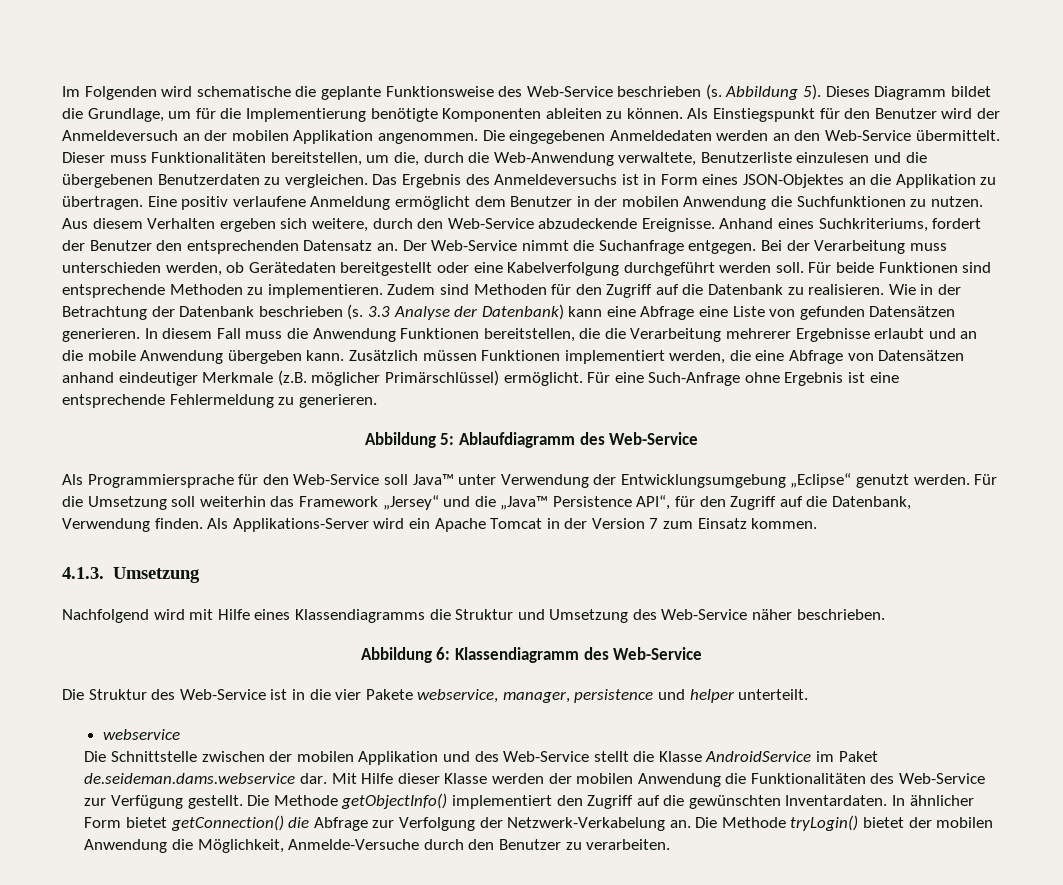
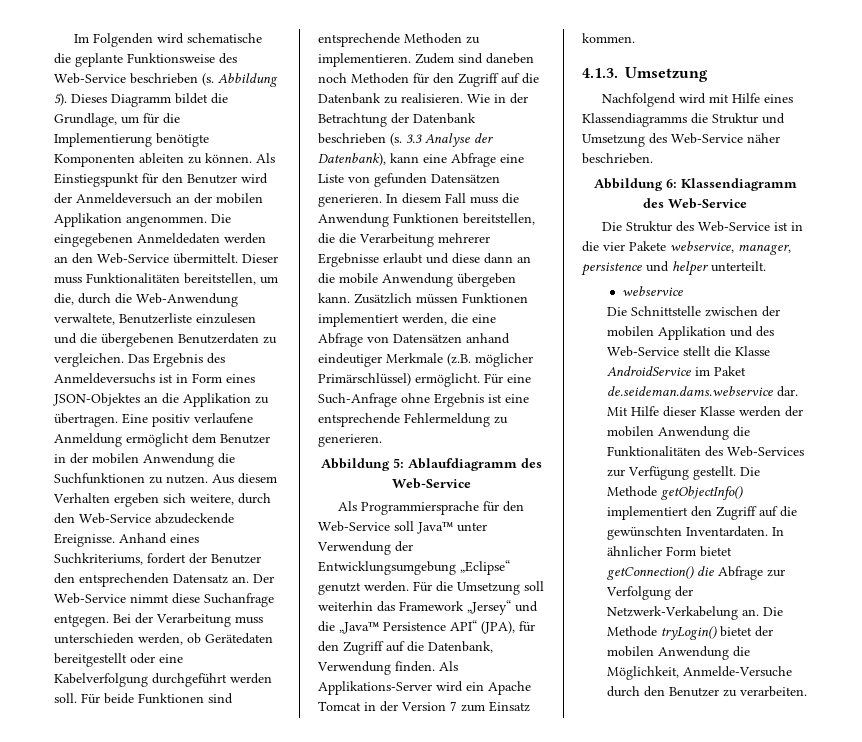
- Der Web-Service nimmt die Suchanfrage entgegen.
+ Der Web-Service nimmt diese Suchanfrage entgegen.
- Zudem sind Methoden für den Zugriff auf die Datenbank zu realisieren.
+ Zudem sind daneben noch Methoden für den Zugriff auf die Datenbank zu realisieren.
- 3.3 Analyse der Datenbank) kann eine Abfrage eine Liste von gefunden Datensätzen generieren.
+ 3.3 Analyse der Datenbank), kann eine Abfrage eine Liste von gefunden Datensätzen generieren.
- In diesem Fall muss die Anwendung Funktionen bereitstellen, die die Verarbeitung mehrerer Ergebnisse erlaubt und an die mobile Anwendung übergeben kann.
+ In diesem Fall muss die Anwendung Funktionen bereitstellen, die die Verarbeitung mehrerer Ergebnisse erlaubt und diese dann an die mobile Anwendung übergeben kann.
- Für die Umsetzung soll weiterhin das Framework „Jersey“ und die „Java™ Persistence API“, für den Zugriff auf die Datenbank, Verwendung finden.
+ Für die Umsetzung soll weiterhin das Framework „Jersey“ und die „Java™ Persistence API“ (JPA), für den Zugriff auf die Datenbank, Verwendung finden.
- Mit Hilfe dieser Klasse werden der mobilen Anwendung die Funktionalitäten des Web-Service zur Verfügung gestellt.
+ Mit Hilfe dieser Klasse werden der mobilen Anwendung die Funktionalitäten des Web-Services zur Verfügung gestellt.

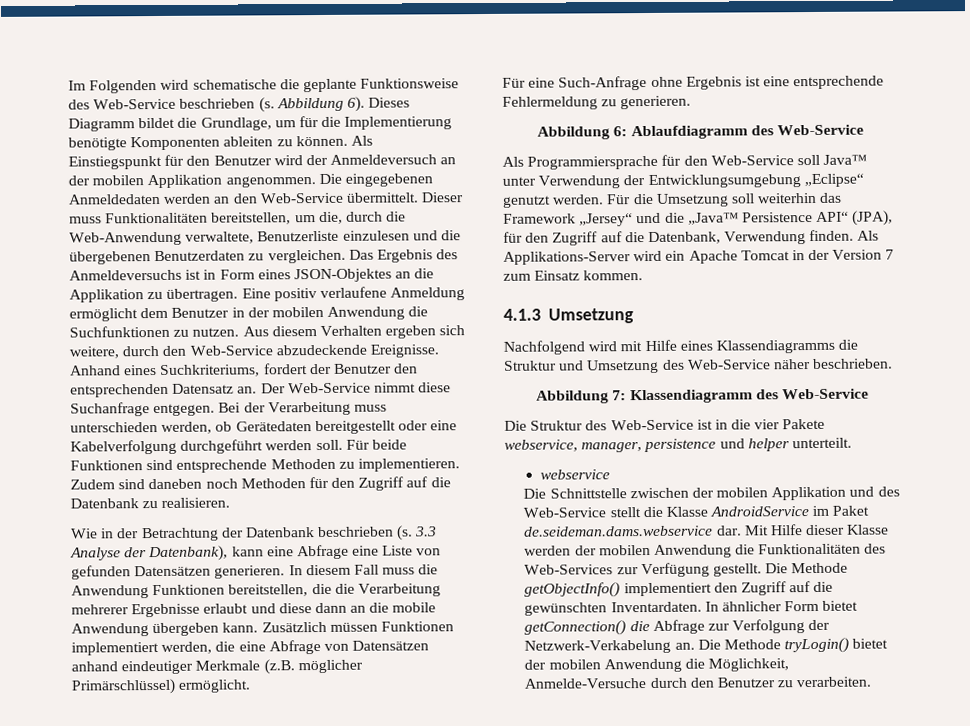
- Abbildung 5).
+ Abbildung 6).
- Zudem sind daneben noch Methoden für den Zugriff auf die Datenbank zu realisieren. Wie in der Betrachtung der Datenbank beschrieben (s.
+ Zudem sind daneben noch Methoden für den Zugriff auf die Datenbank zu realisieren.
+ Wie in der Betrachtung der Datenbank beschrieben (s.
- Zusätzlich müssen Funktionen implementiert werden, die eine Abfrage von Datensätzen anhand eindeutiger Merkmale (z.B. möglicher Primärschlüssel) ermöglicht. Für eine Such-Anfrage ohne Ergebnis ist eine entsprechende Fehlermeldung zu generieren.
+ Zusätzlich müssen Funktionen implementiert werden, die eine Abfrage von Datensätzen anhand eindeutiger Merkmale (z.B. möglicher Primärschlüssel) ermöglicht.
+ Für eine Such-Anfrage ohne Ergebnis ist eine entsprechende Fehlermeldung zu generieren.
- Abbildung 5: Ablaufdiagramm des Web-Service
+ Abbildung 6: Ablaufdiagramm des Web-Service
- 4.1.3. Umsetzung
+ 4.1.3 Umsetzung
- Abbildung 6: Klassendiagramm des Web-Service
+ Abbildung 7: Klassendiagramm des Web-Service

